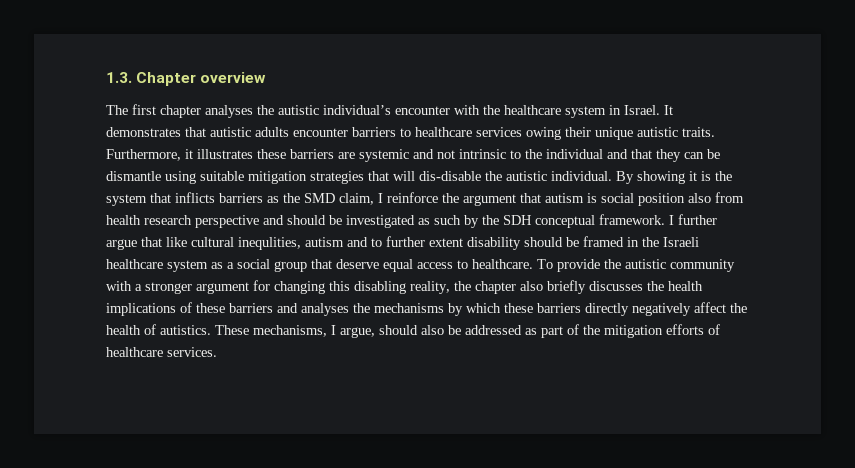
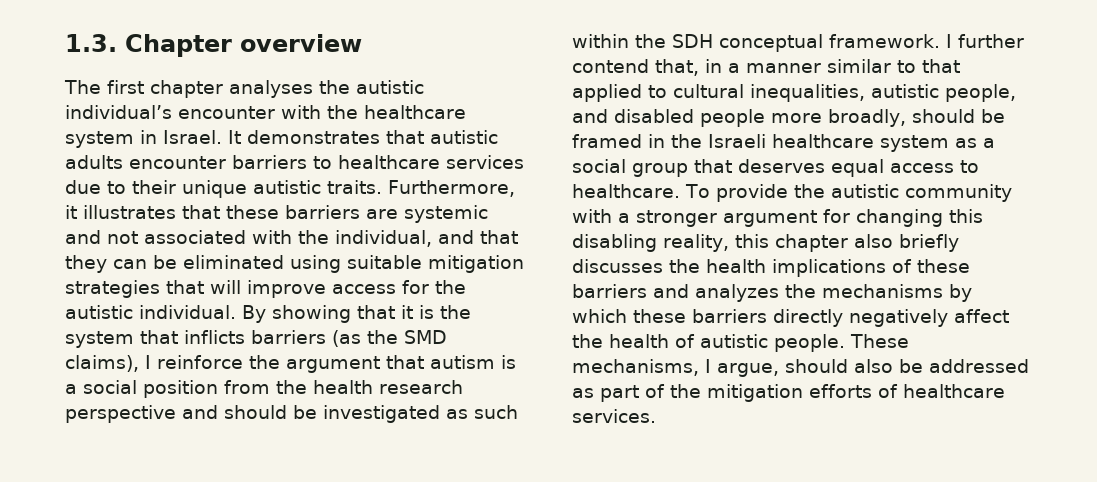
- It demonstrates that autistic adults encounter barriers to healthcare services owing their unique autistic traits.
+ It demonstrates that autistic adults encounter barriers to healthcare services due to their unique autistic traits.
- Furthermore, it illustrates these barriers are systemic and not intrinsic to the individual and that they can be dismantle using suitable mitigation strategies that will dis-disable the autistic individual.
+ Furthermore, it illustrates that these barriers are systemic and not associated with the individual, and that they can be eliminated using suitable mitigation strategies that will improve access for the autistic individual.
- By showing it is the system that inflicts barriers as the SMD claim, I reinforce the argument that autism is social position also from health research perspective and should be investigated as such by the SDH conceptual framework.
+ By showing that it is the system that inflicts barriers (as the SMD claims), I reinforce the argument that autism is a social position from the health research perspective and should be investigated as such within the SDH conceptual framework.
- I further argue that like cultural inequlities, autism and to further extent disability should be framed in the Israeli healthcare system as a social group that deserve equal access to healthcare.
+ I further contend that, in a manner similar to that applied to cultural inequalities, autistic people, and disabled people more broadly, should be framed in the Israeli healthcare system as a social group that deserves equal access to healthcare.
- To provide the autistic community with a stronger argument for changing this disabling reality, the chapter also briefly discusses the health implications of these barriers and analyses the mechanisms by which these barriers directly negatively affect the health of autistics.
+ To provide the autistic community with a stronger argument for changing this disabling reality, this chapter also briefly discusses the health implications of these barriers and analyzes the mechanisms by which these barriers directly negatively affect the health of autistic people.

